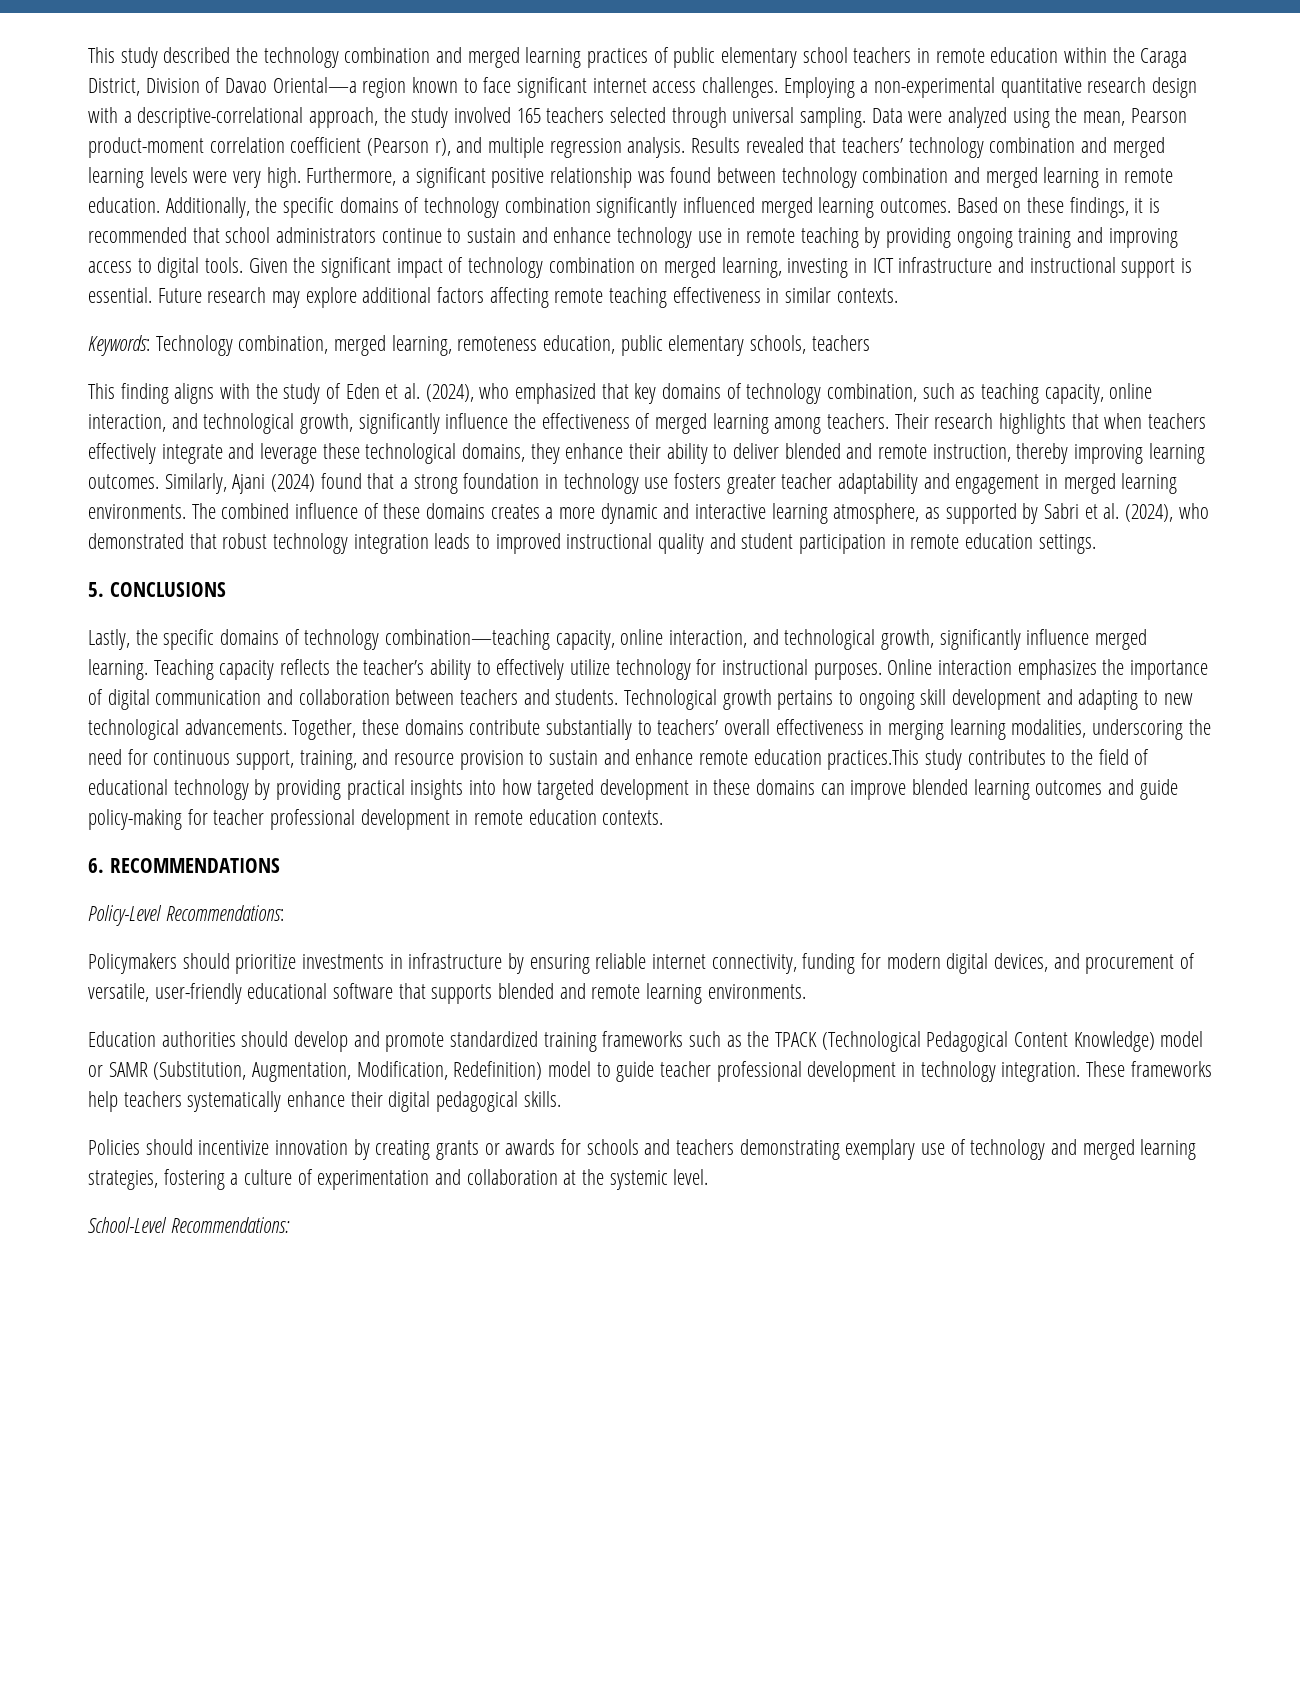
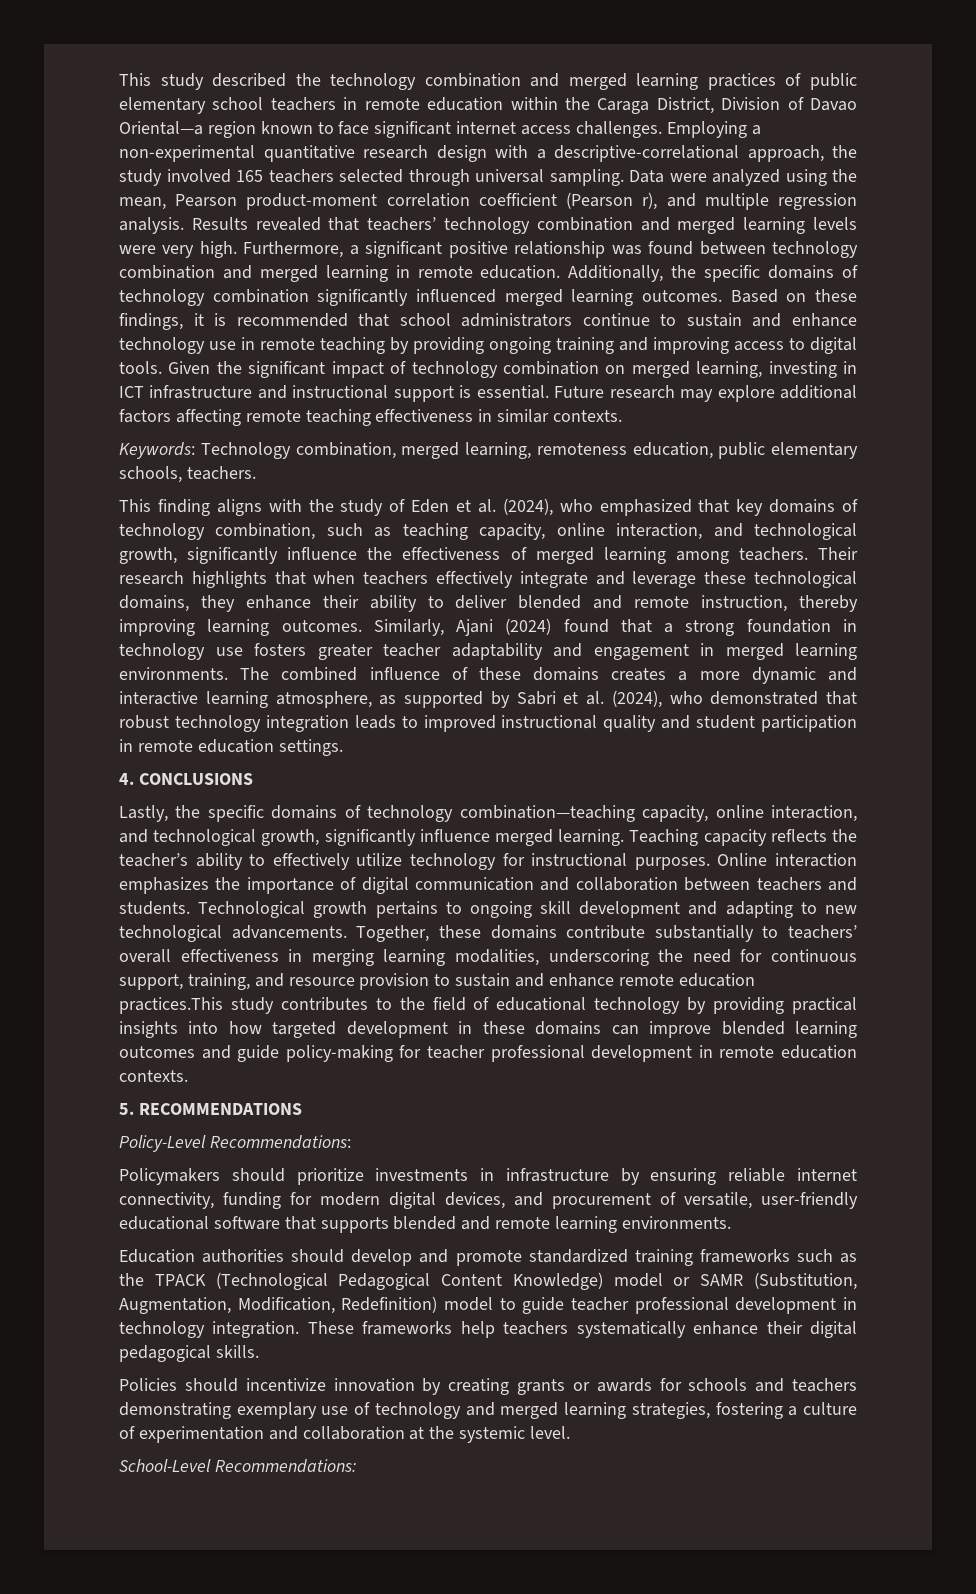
- Keywords: Technology combination, merged learning, remoteness education, public elementary schools, teachers
+ Keywords: Technology combination, merged learning, remoteness education, public elementary schools, teachers.
- 5. CONCLUSIONS
+ 4. CONCLUSIONS
- 6. RECOMMENDATIONS
+ 5. RECOMMENDATIONS

